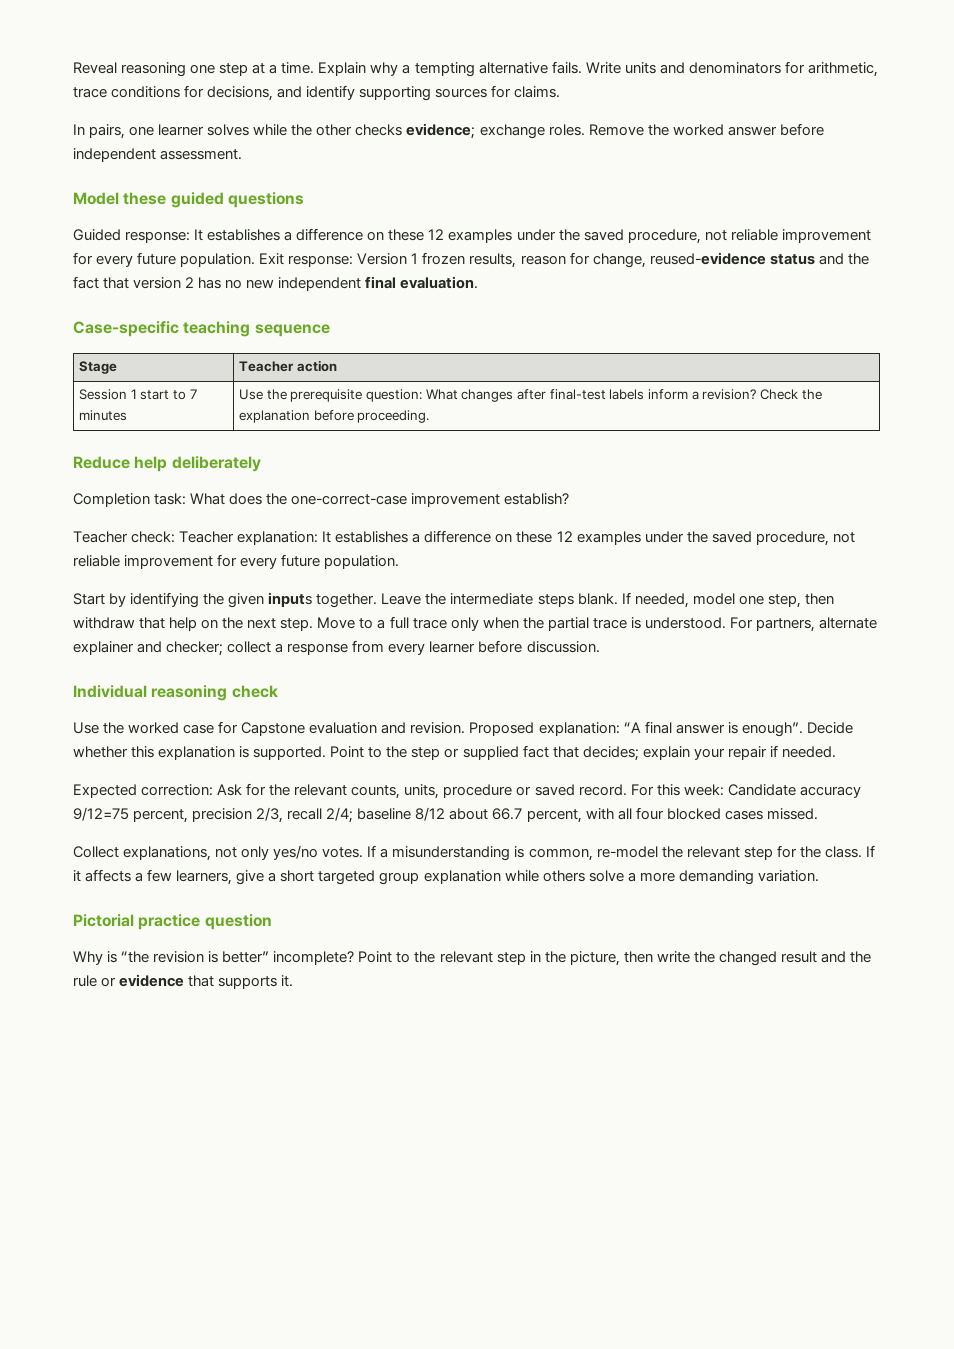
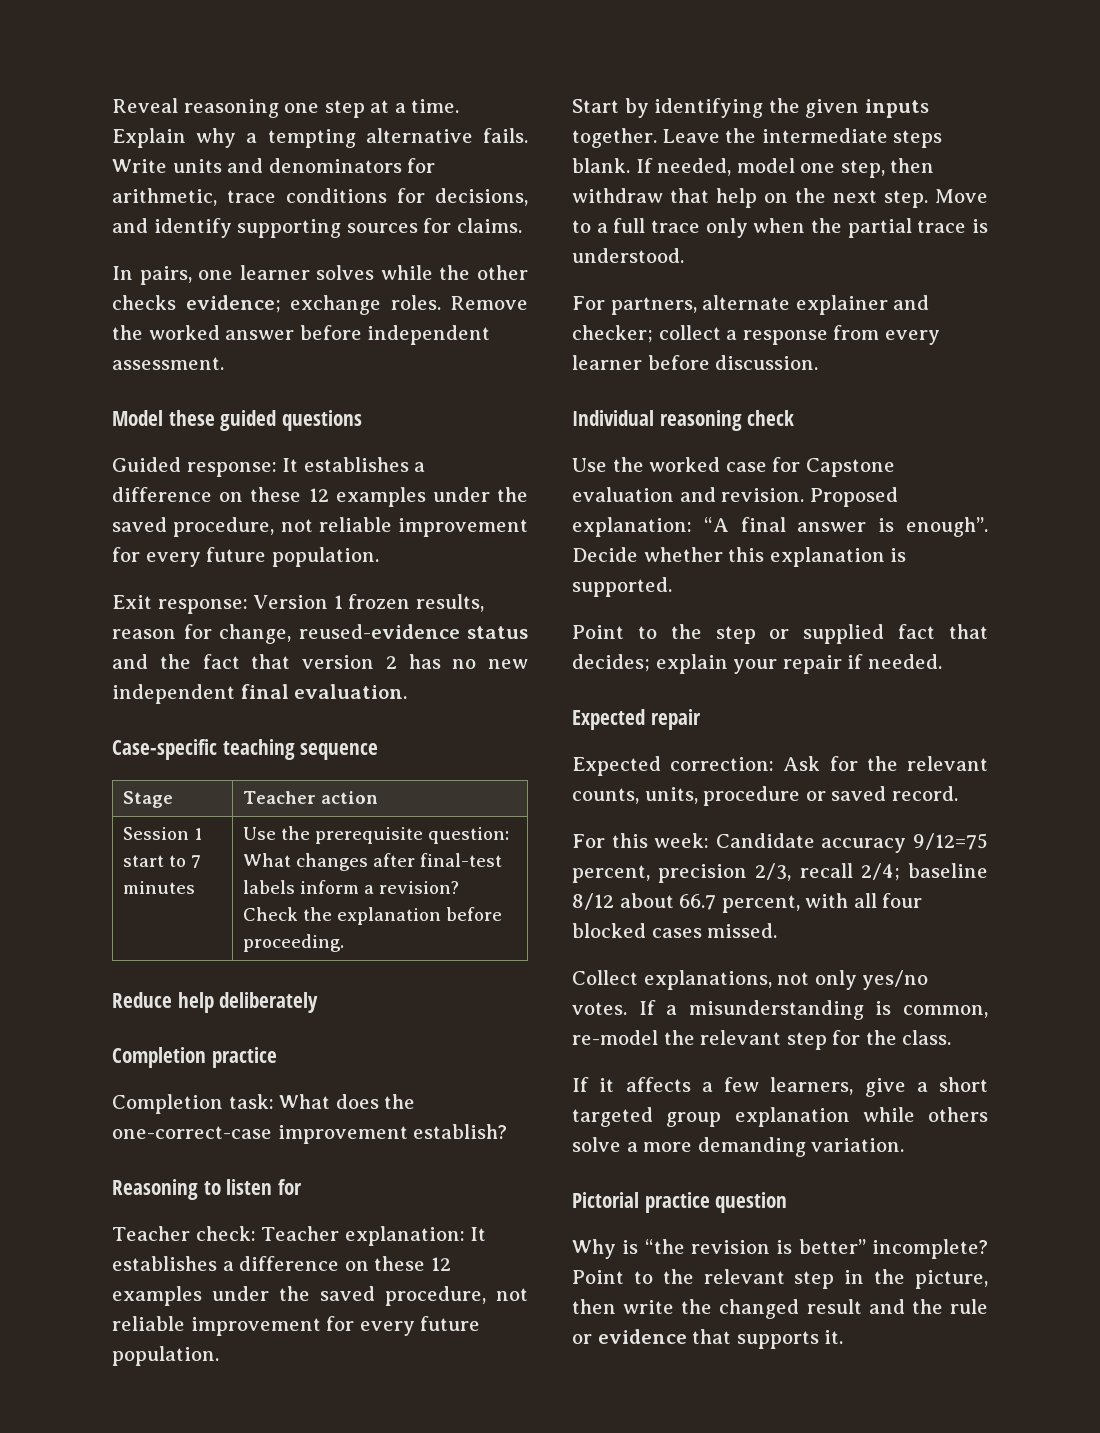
- Guided response: It establishes a difference on these 12 examples under the saved procedure, not reliable improvement for every future population. Exit response: Version 1 frozen results, reason for change, reused-evidence status and the fact that version 2 has no new independent final evaluation.
+ Guided response: It establishes a difference on these 12 examples under the saved procedure, not reliable improvement for every future population.
+ Exit response: Version 1 frozen results, reason for change, reused-evidence status and the fact that version 2 has no new independent final evaluation.
+ Completion practice
+ Reasoning to listen for
- Move to a full trace only when the partial trace is understood. For partners, alternate explainer and checker; collect a response from every learner before discussion.
+ Move to a full trace only when the partial trace is understood.
+ For partners, alternate explainer and checker; collect a response from every learner before discussion.
- Decide whether this explanation is supported. Point to the step or supplied fact that decides; explain your repair if needed.
+ Decide whether this explanation is supported.
+ Point to the step or supplied fact that decides; explain your repair if needed.
+ Expected repair
- Expected correction: Ask for the relevant counts, units, procedure or saved record. For this week: Candidate accuracy 9/12=75 percent, precision 2/3, recall 2/4; baseline 8/12 about 66.7 percent, with all four blocked cases missed.
+ Expected correction: Ask for the relevant counts, units, procedure or saved record.
+ For this week: Candidate accuracy 9/12=75 percent, precision 2/3, recall 2/4; baseline 8/12 about 66.7 percent, with all four blocked cases missed.
- If a misunderstanding is common, re-model the relevant step for the class. If it affects a few learners, give a short targeted group explanation while others solve a more demanding variation.
+ If a misunderstanding is common, re-model the relevant step for the class.
+ If it affects a few learners, give a short targeted group explanation while others solve a more demanding variation.

